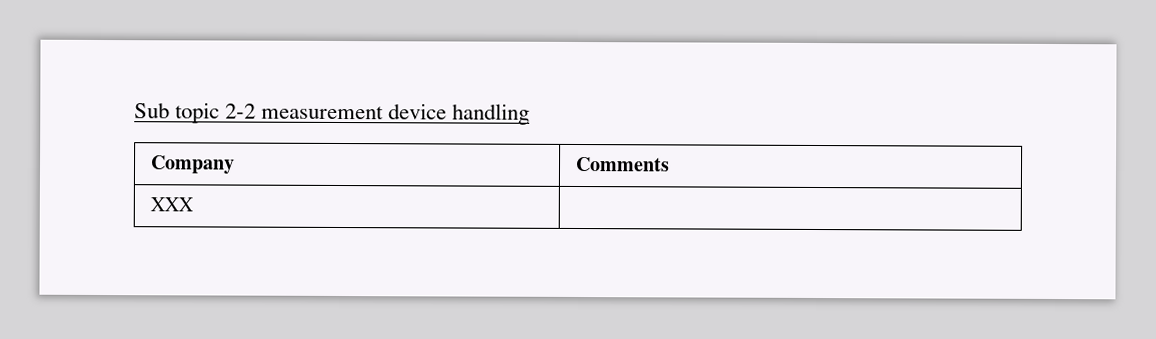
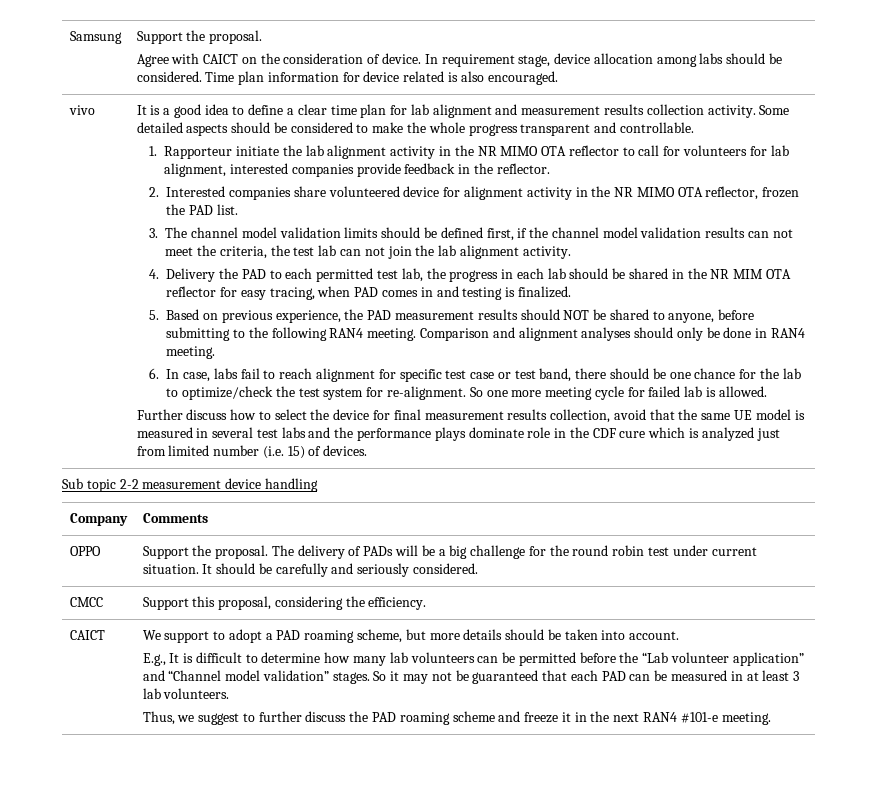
+ Samsung | Support the proposal.
+ Agree with CAICT on the consideration of device. In requirement stage, device allocation among labs should be considered. Time plan information for device related is also encouraged.
+ vivo | It is a good idea to define a clear time plan for lab alignment and measurement results collection activity. Some detailed aspects should be considered to make the whole progress transparent and controllable.
+ 1. Rapporteur initiate the lab alignment activity in the NR MIMO OTA reflector to call for volunteers for lab alignment, interested companies provide feedback in the reflector.
+ 2. Interested companies share volunteered device for alignment activity in the NR MIMO OTA reflector, frozen the PAD list.
+ 3. The channel model validation limits should be defined first, if the channel model validation results can not meet the criteria, the test lab can not join the lab alignment activity.
+ 4. Delivery the PAD to each permitted test lab, the progress in each lab should be shared in the NR MIM OTA reflector for easy tracing, when PAD comes in and testing is finalized.
+ 5. Based on previous experience, the PAD measurement results should NOT be shared to anyone, before submitting to the following RAN4 meeting. Comparison and alignment analyses should only be done in RAN4 meeting.
+ 6. In case, labs fail to reach alignment for specific test case or test band, there should be one chance for the lab to optimize/check the test system for re-alignment. So one more meeting cycle for failed lab is allowed.
+ Further discuss how to select the device for final measurement results collection, avoid that the same UE model is measured in several test labs and the performance plays dominate role in the CDF cure which is analyzed just from limited number (i.e. 15) of devices.
- XXX |
+ OPPO | Support the proposal. The delivery of PADs will be a big challenge for the round robin test under current situation. It should be carefully and seriously considered.
+ CMCC | Support this proposal, considering the efficiency.
+ CAICT | We support to adopt a PAD roaming scheme, but more details should be taken into account.
+ E.g., It is difficult to determine how many lab volunteers can be permitted before the “Lab volunteer application” and “Channel model validation” stages. So it may not be guaranteed that each PAD can be measured in at least 3 lab volunteers.
+ Thus, we suggest to further discuss the PAD roaming scheme and freeze it in the next RAN4 #101-e meeting.

